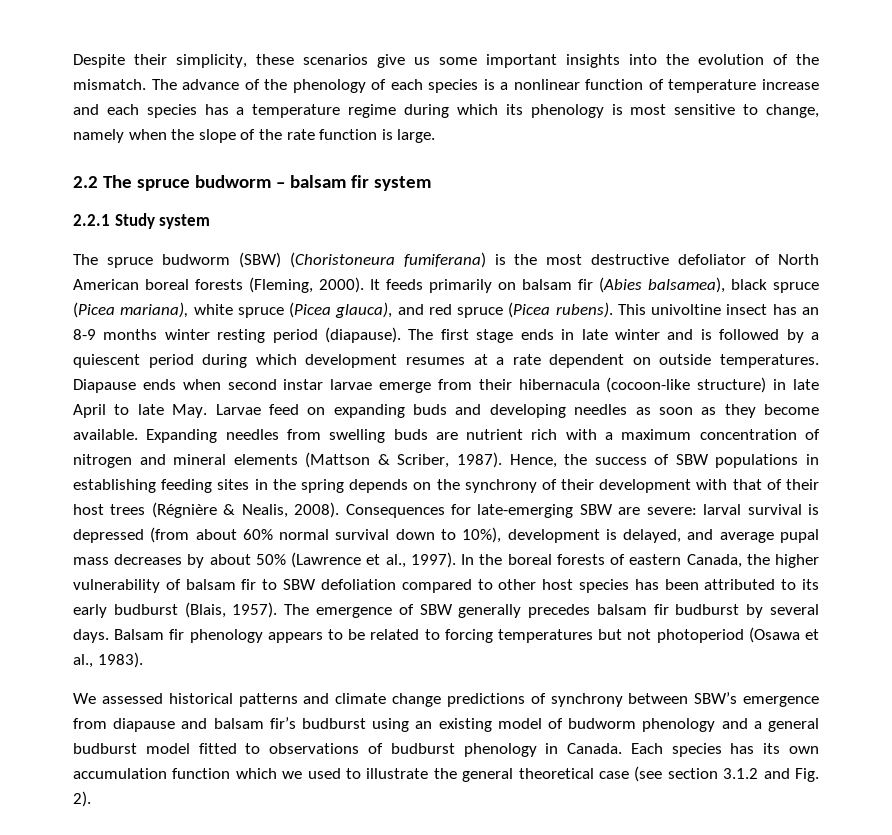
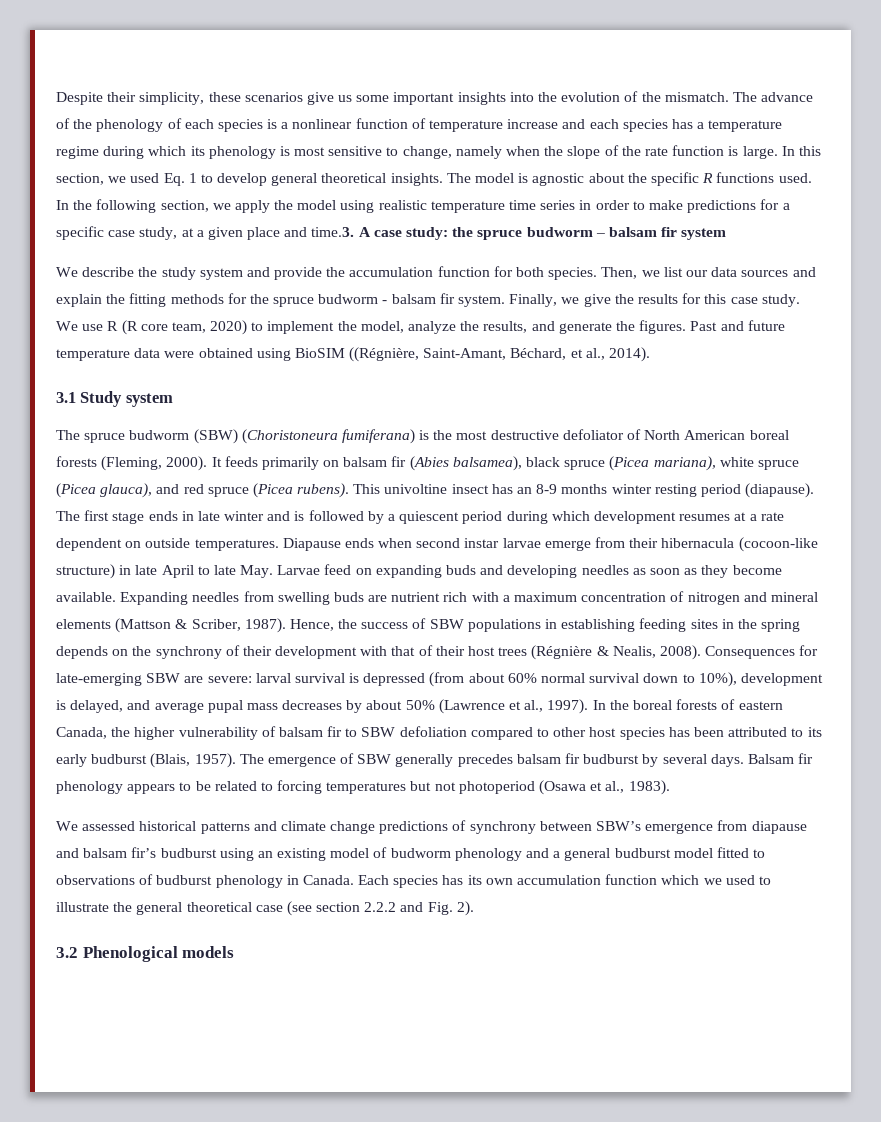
- The advance of the phenology of each species is a nonlinear function of temperature increase and each species has a temperature regime during which its phenology is most sensitive to change, namely when the slope of the rate function is large.
- 2.2 The spruce budworm – balsam fir system
+ The advance of the phenology of each species is a nonlinear function of temperature increase and each species has a temperature regime during which its phenology is most sensitive to change, namely when the slope of the rate function is large. In this section, we used Eq. 1 to develop general theoretical insights. The model is agnostic about the specific R functions used. In the following section, we apply the model using realistic temperature time series in order to make predictions for a specific case study, at a given place and time.3. A case study: the spruce budworm – balsam fir system
- 2.2.1 Study system
+ We describe the study system and provide the accumulation function for both species. Then, we list our data sources and explain the fitting methods for the spruce budworm - balsam fir system. Finally, we give the results for this case study. We use R (R core team, 2020) to implement the model, analyze the results, and generate the figures. Past and future temperature data were obtained using BioSIM ((Régnière, Saint-Amant, Béchard, et al., 2014).
+ 3.1 Study system
- Each species has its own accumulation function which we used to illustrate the general theoretical case (see section 3.1.2 and Fig. 2).
+ Each species has its own accumulation function which we used to illustrate the general theoretical case (see section 2.2.2 and Fig. 2).
+ 3.2 Phenological models

